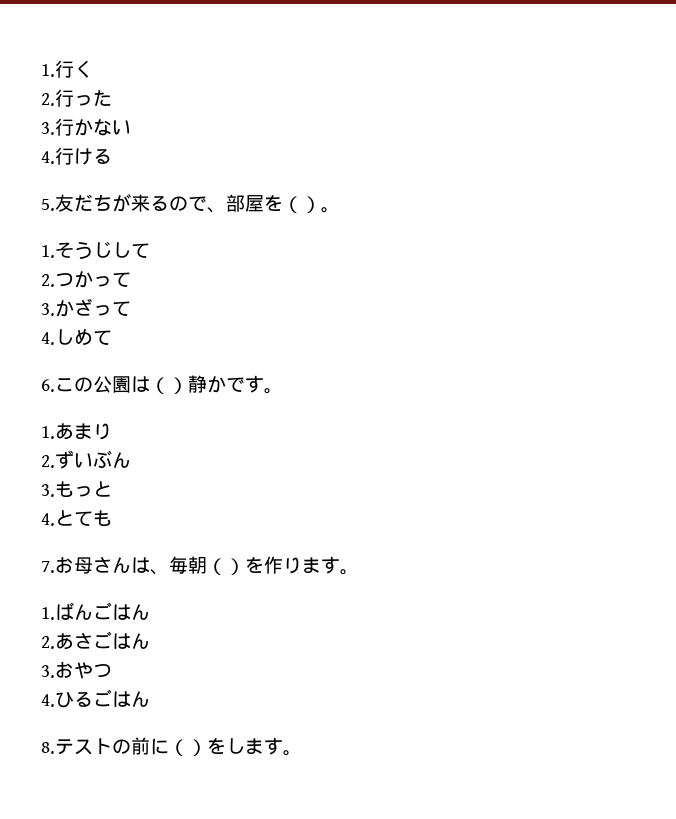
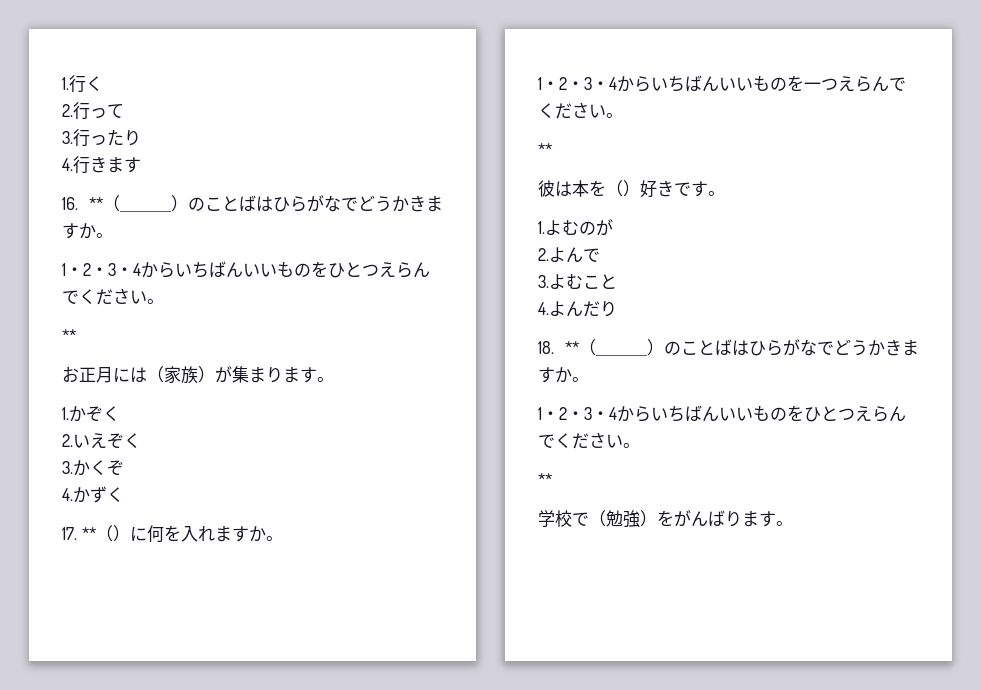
- 2.行った
+ 2.行って
- 3.行かない
+ 3.行ったり
- 4.行ける
- 5.友だちが来るので、部屋を（）。
- 1.そうじして
- 2.つかって
- 3.かざって
- 4.しめて
- 6.この公園は（）静かです。
- 1.あまり
- 2.ずいぶん
- 3.もっと
- 4.とても
- 7.お母さんは、毎朝（）を作ります。
- 1.ばんごはん
- 2.あさごはん
- 3.おやつ
- 4.ひるごはん
- 8.テストの前に（）をします。
+ 4.行きます
+ 16. **（＿＿＿）のことばはひらがなでどうかきますか。
+ 1・2・3・4からいちばんいいものをひとつえらんでください。
+ **
+ お正月には（家族）が集まります。
+ 1.かぞく
+ 2.いえぞく
+ 3.かくぞ
+ 4.かずく
+ 17. **（）に何を入れますか。
+ 1・2・3・4からいちばんいいものを一つえらんでください。
+ **
+ 彼は本を（）好きです。
+ 1.よむのが
+ 2.よんで
+ 3.よむこと
+ 4.よんだり
+ 18. **（＿＿＿）のことばはひらがなでどうかきますか。
+ 1・2・3・4からいちばんいいものをひとつえらんでください。
+ **
+ 学校で（勉強）をがんばります。

